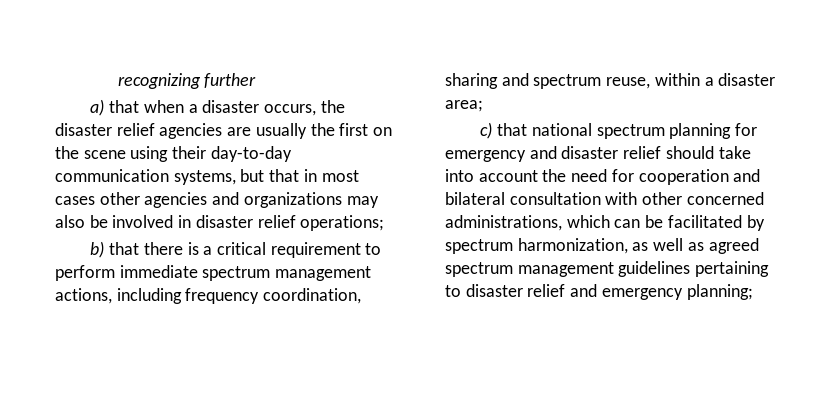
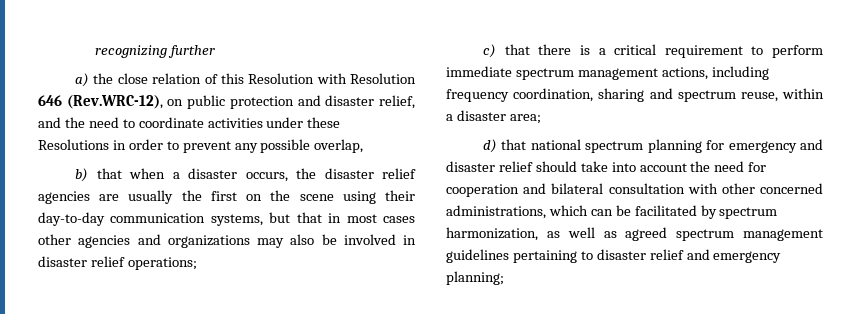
- a) that when a disaster occurs, the disaster relief agencies are usually the first on the scene using their day-to-day communication systems, but that in most cases other agencies and organizations may also be involved in disaster relief operations;
+ a) the close relation of this Resolution with Resolution 646 (Rev.WRC-12), on public protection and disaster relief, and the need to coordinate activities under these Resolutions in order to prevent any possible overlap,
+ b) that when a disaster occurs, the disaster relief agencies are usually the first on the scene using their day-to-day communication systems, but that in most cases other agencies and organizations may also be involved in disaster relief operations;
- b) that there is a critical requirement to perform immediate spectrum management actions, including frequency coordination, sharing and spectrum reuse, within a disaster area;
+ c) that there is a critical requirement to perform immediate spectrum management actions, including frequency coordination, sharing and spectrum reuse, within a disaster area;
- c) that national spectrum planning for emergency and disaster relief should take into account the need for cooperation and bilateral consultation with other concerned administrations, which can be facilitated by spectrum harmonization, as well as agreed spectrum management guidelines pertaining to disaster relief and emergency planning;
+ d) that national spectrum planning for emergency and disaster relief should take into account the need for cooperation and bilateral consultation with other concerned administrations, which can be facilitated by spectrum harmonization, as well as agreed spectrum management guidelines pertaining to disaster relief and emergency planning;

